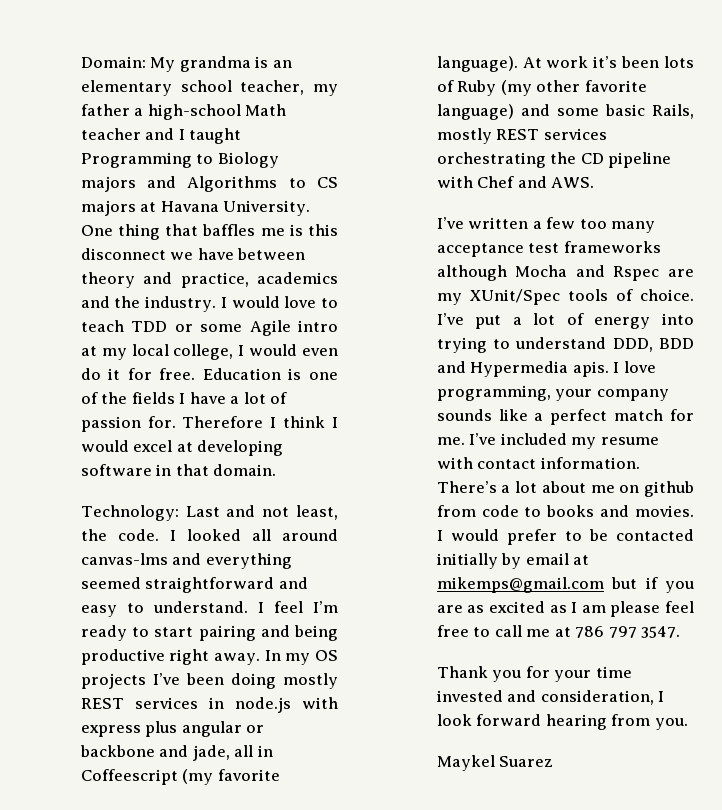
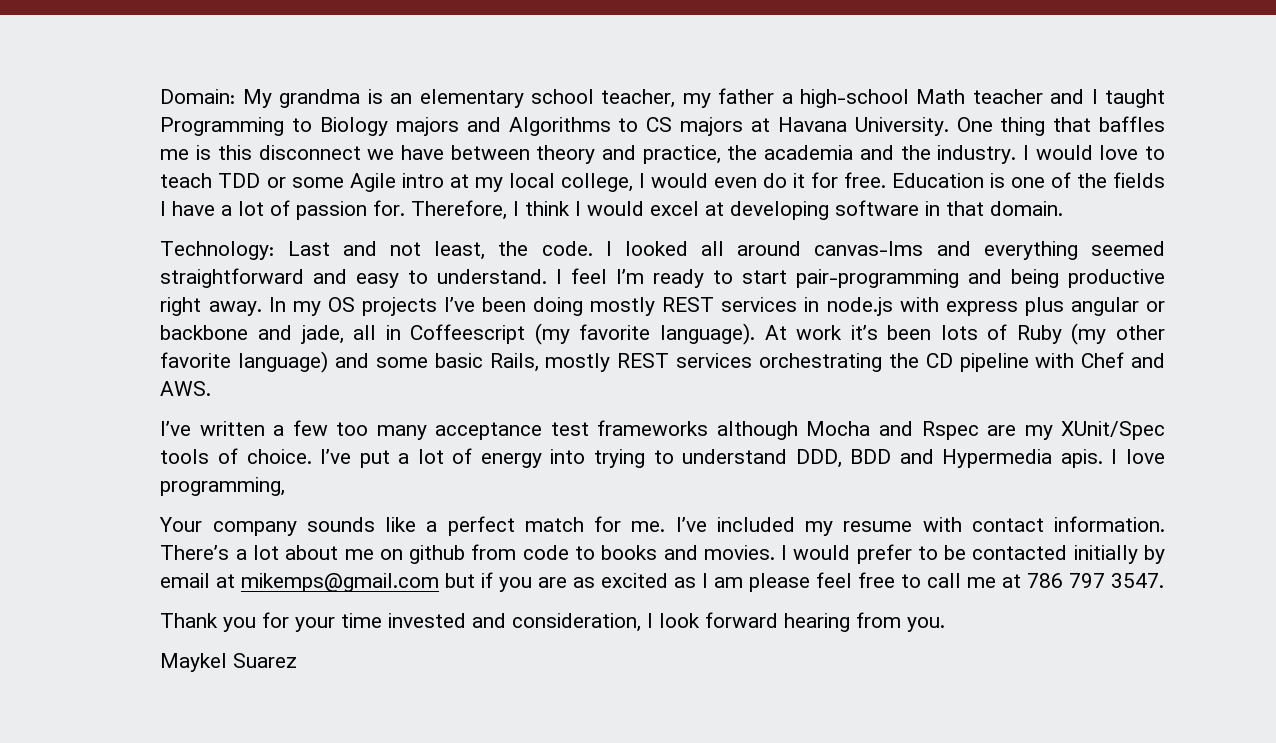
- One thing that baffles me is this disconnect we have between theory and practice, academics and the industry.
+ One thing that baffles me is this disconnect we have between theory and practice, the academia and the industry.
- Therefore I think I would excel at developing software in that domain.
+ Therefore, I think I would excel at developing software in that domain.
- I feel I’m ready to start pairing and being productive right away.
+ I feel I’m ready to start pair-programming and being productive right away.
- I love programming, your company sounds like a perfect match for me.
+ I love programming,
+ Your company sounds like a perfect match for me.

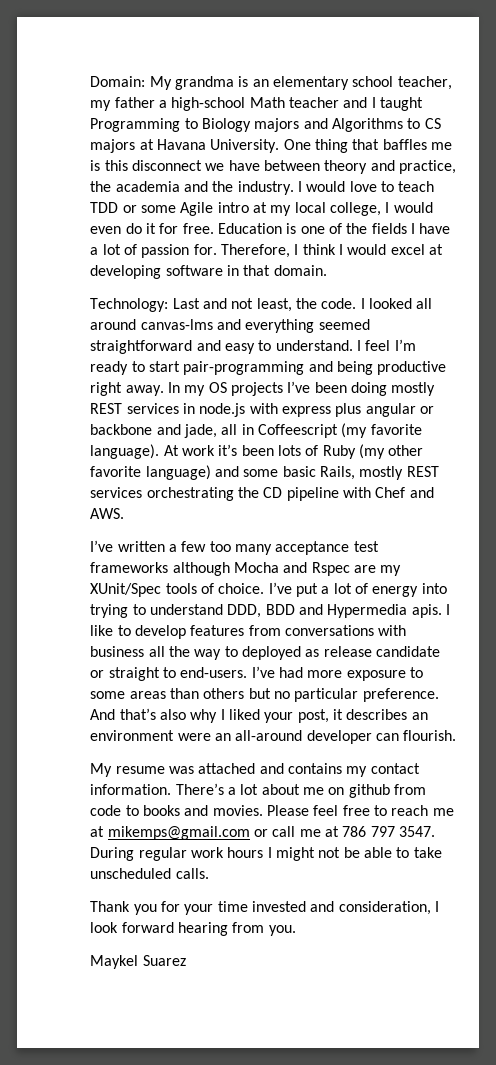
- I love programming,
- Your company sounds like a perfect match for me. I’ve included my resume with contact information.
+ I like to develop features from conversations with business all the way to deployed as release candidate or straight to end-users. I’ve had more exposure to some areas than others but no particular preference. And that’s also why I liked your post, it describes an environment were an all-around developer can flourish.
+ My resume was attached and contains my contact information.
- I would prefer to be contacted initially by email at mikemps@gmail.com but if you are as excited as I am please feel free to call me at 786 797 3547.
+ Please feel free to reach me at mikemps@gmail.com or call me at 786 797 3547. During regular work hours I might not be able to take unscheduled calls.

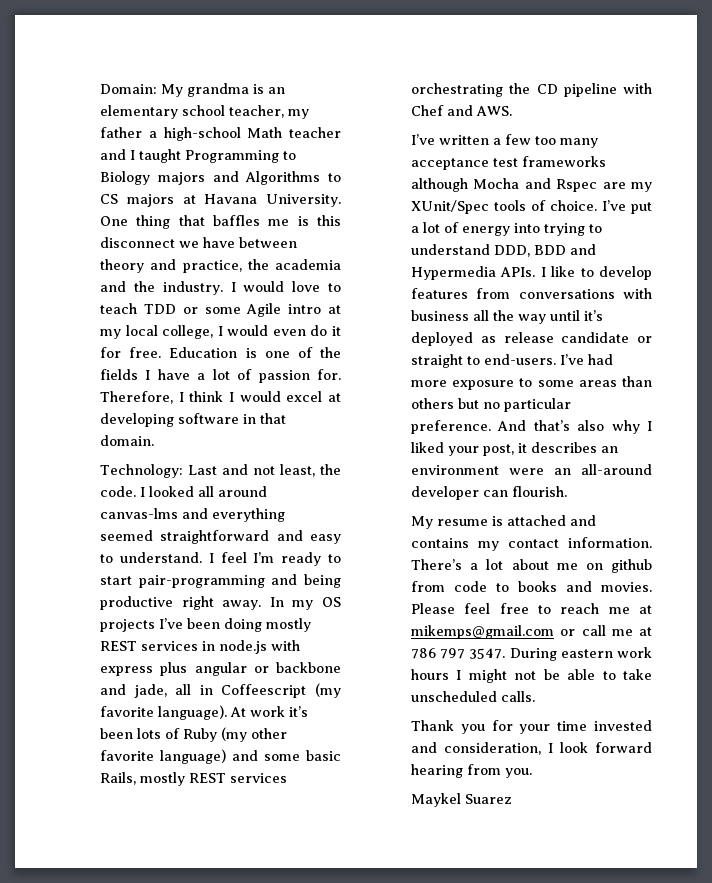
- I’ve put a lot of energy into trying to understand DDD, BDD and Hypermedia apis.
+ I’ve put a lot of energy into trying to understand DDD, BDD and Hypermedia APIs.
- I like to develop features from conversations with business all the way to deployed as release candidate or straight to end-users.
+ I like to develop features from conversations with business all the way until it’s deployed as release candidate or straight to end-users.
- My resume was attached and contains my contact information.
+ My resume is attached and contains my contact information.
- During regular work hours I might not be able to take unscheduled calls.
+ During eastern work hours I might not be able to take unscheduled calls.

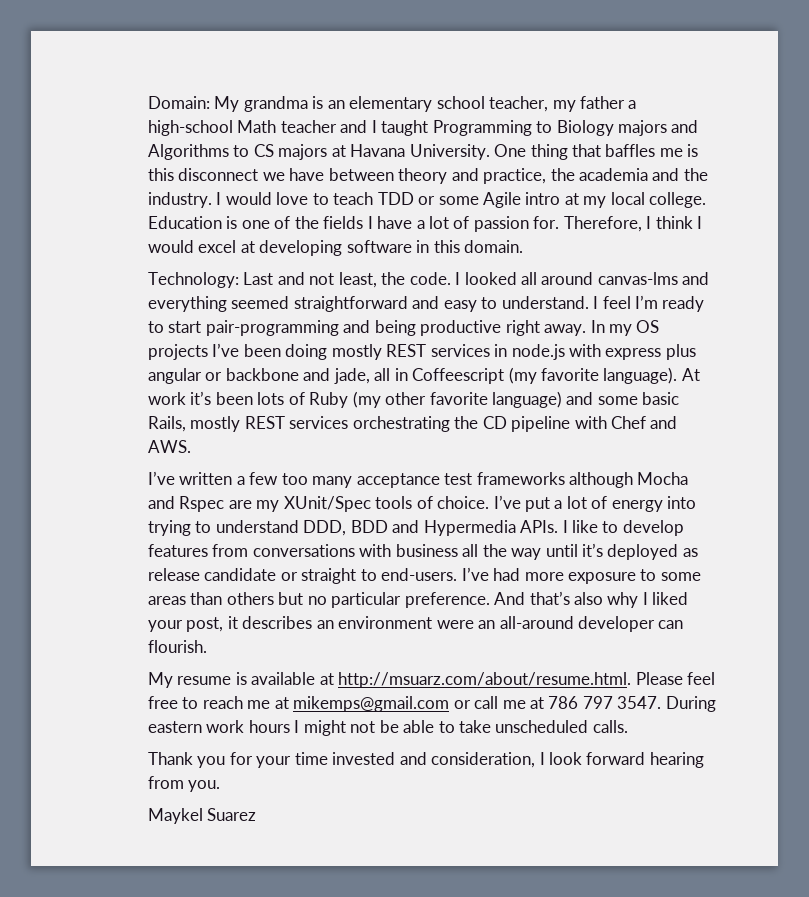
- I would love to teach TDD or some Agile intro at my local college, I would even do it for free.
+ I would love to teach TDD or some Agile intro at my local college.
- Therefore, I think I would excel at developing software in that domain.
+ Therefore, I think I would excel at developing software in this domain.
- My resume is attached and contains my contact information. There’s a lot about me on github from code to books and movies. Please feel free to reach me at mikemps@gmail.com or call me at 786 797 3547.
+ My resume is available at http://msuarz.com/about/resume.html. Please feel free to reach me at mikemps@gmail.com or call me at 786 797 3547.

